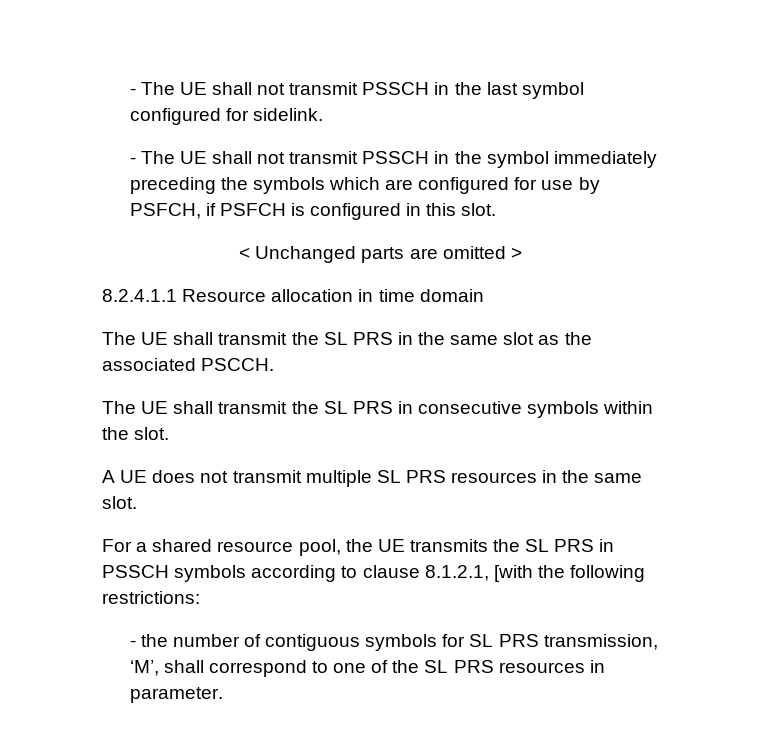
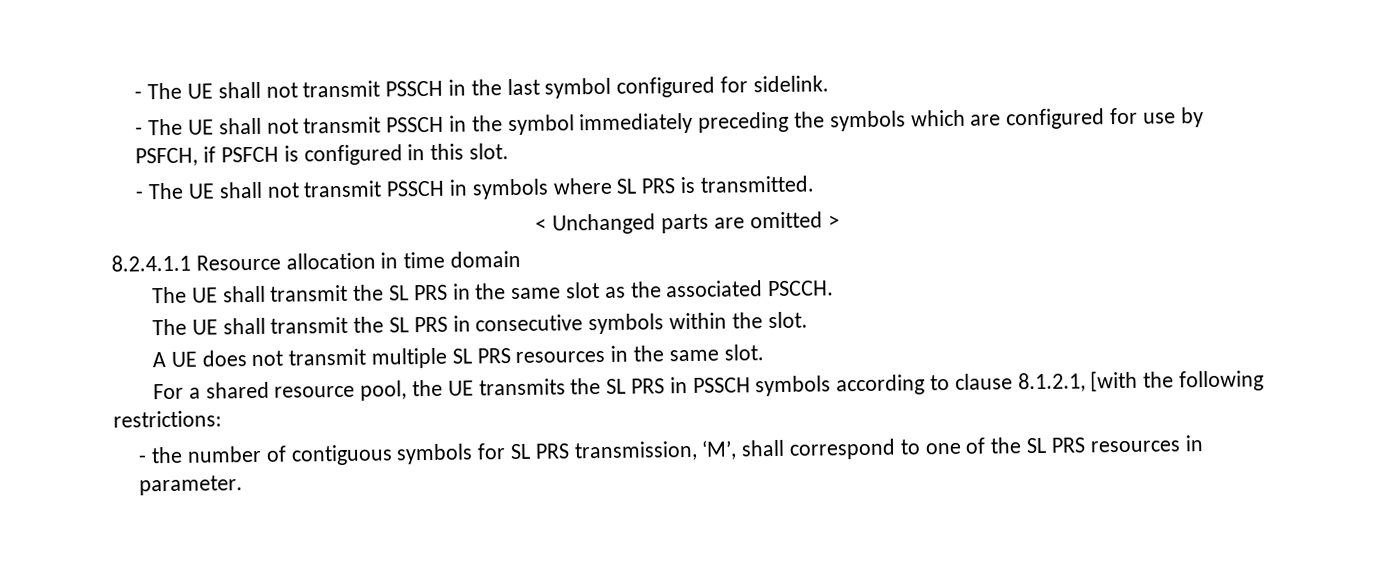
+ - The UE shall not transmit PSSCH in symbols where SL PRS is transmitted.

